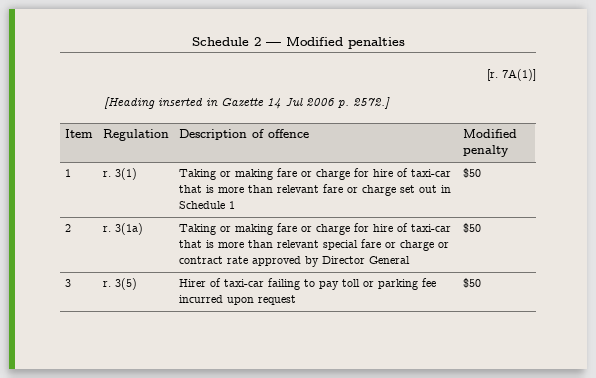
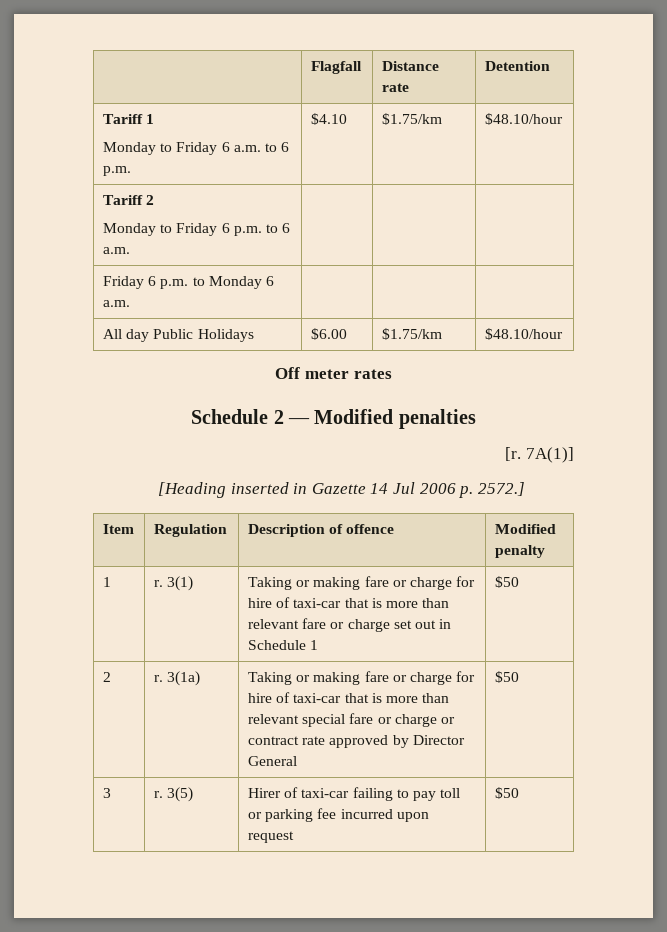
+ | Flagfall | Distance rate | Detention
+ Tariff 1
+ Monday to Friday 6 a.m. to 6 p.m. | $4.10 | $1.75/km | $48.10/hour
+ Tariff 2
+ Monday to Friday 6 p.m. to 6 a.m. | | |
+ Friday 6 p.m. to Monday 6 a.m. | | |
+ All day Public Holidays | $6.00 | $1.75/km | $48.10/hour
+ Off meter rates

